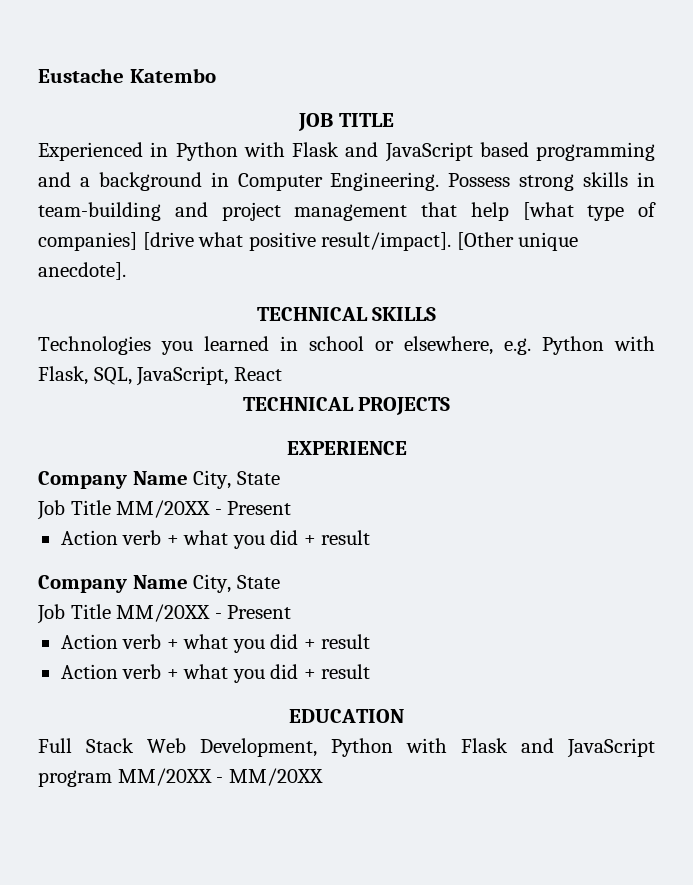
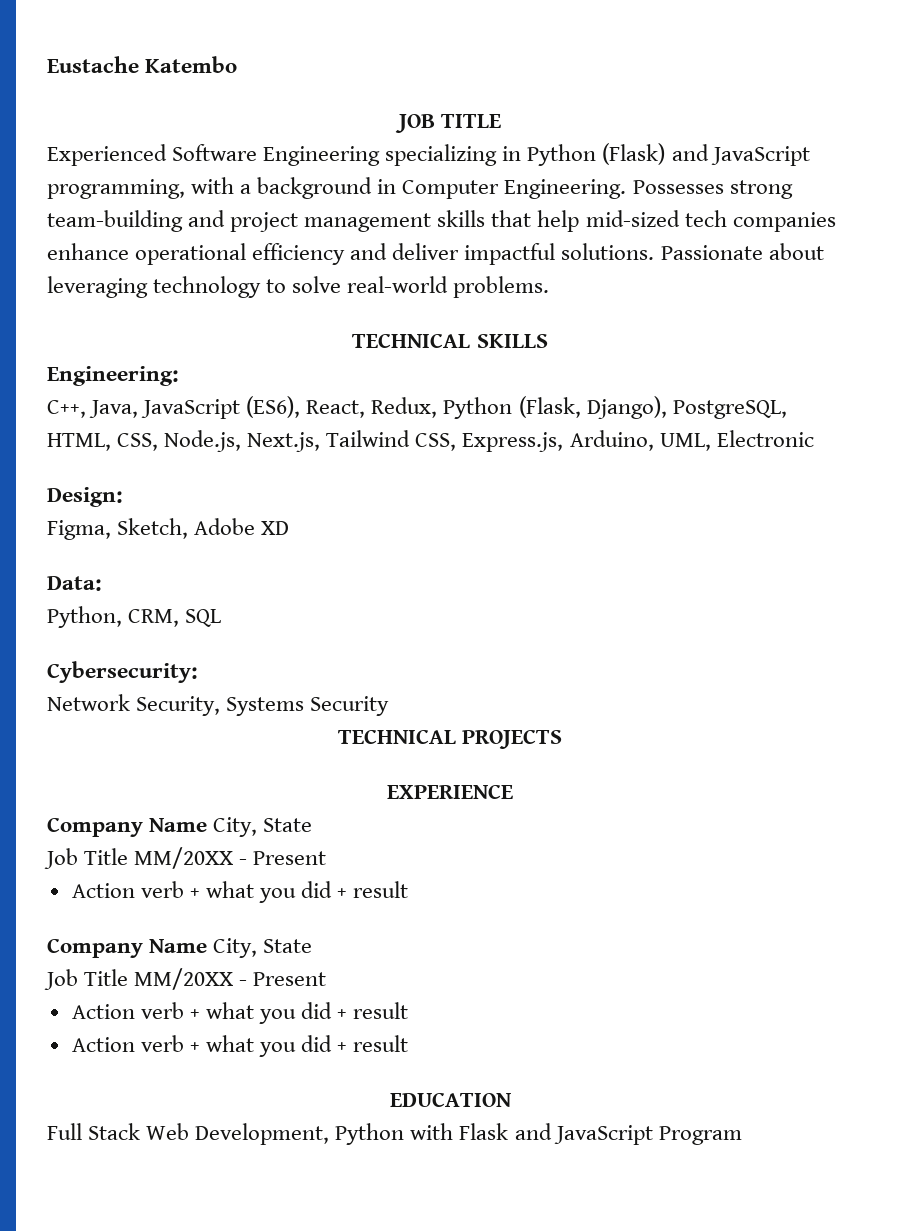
- Experienced in Python with Flask and JavaScript based programming and a background in Computer Engineering.
+ Experienced Software Engineering specializing in Python (Flask) and JavaScript programming, with a background in Computer Engineering.
- Possess strong skills in team-building and project management that help [what type of companies] [drive what positive result/impact]. [Other unique anecdote].
+ Possesses strong team-building and project management skills that help mid-sized tech companies enhance operational efficiency and deliver impactful solutions. Passionate about leveraging technology to solve real-world problems.
  TECHNICAL SKILLS
- Technologies you learned in school or elsewhere, e.g. Python with Flask, SQL, JavaScript, React
+ Engineering:
+ C++, Java, JavaScript (ES6), React, Redux, Python (Flask, Django), PostgreSQL, HTML, CSS, Node.js, Next.js, Tailwind CSS, Express.js, Arduino, UML, Electronic
+ Design:
+ Figma, Sketch, Adobe XD
+ Data:
+ Python, CRM, SQL
+ Cybersecurity:
+ Network Security, Systems Security
- Full Stack Web Development, Python with Flask and JavaScript program MM/20XX - MM/20XX
+ Full Stack Web Development, Python with Flask and JavaScript Program

